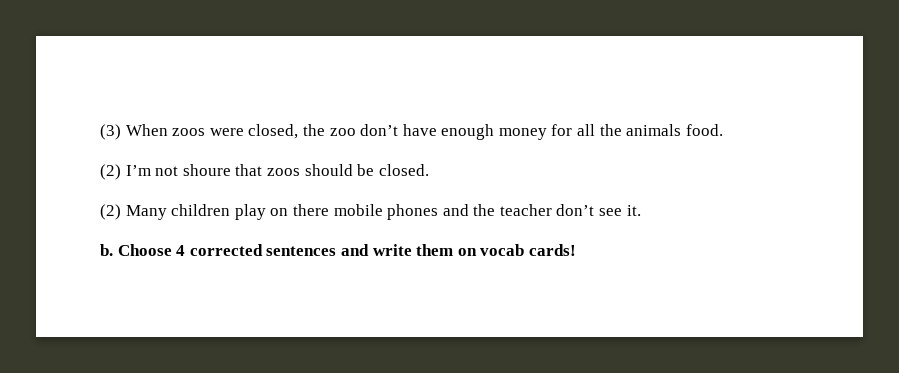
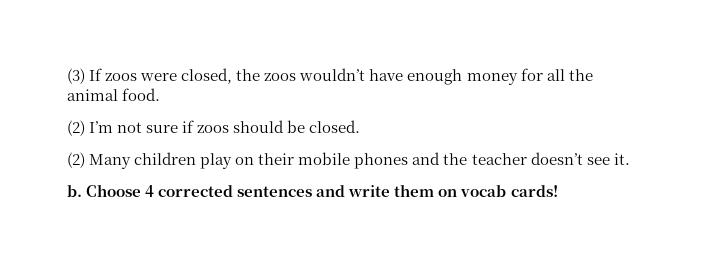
- (3) When zoos were closed, the zoo don’t have enough money for all the animals food.
+ (3) If zoos were closed, the zoos wouldn’t have enough money for all the animal food.
- (2) I’m not shoure that zoos should be closed.
+ (2) I’m not sure if zoos should be closed.
- (2) Many children play on there mobile phones and the teacher don’t see it.
+ (2) Many children play on their mobile phones and the teacher doesn’t see it.

